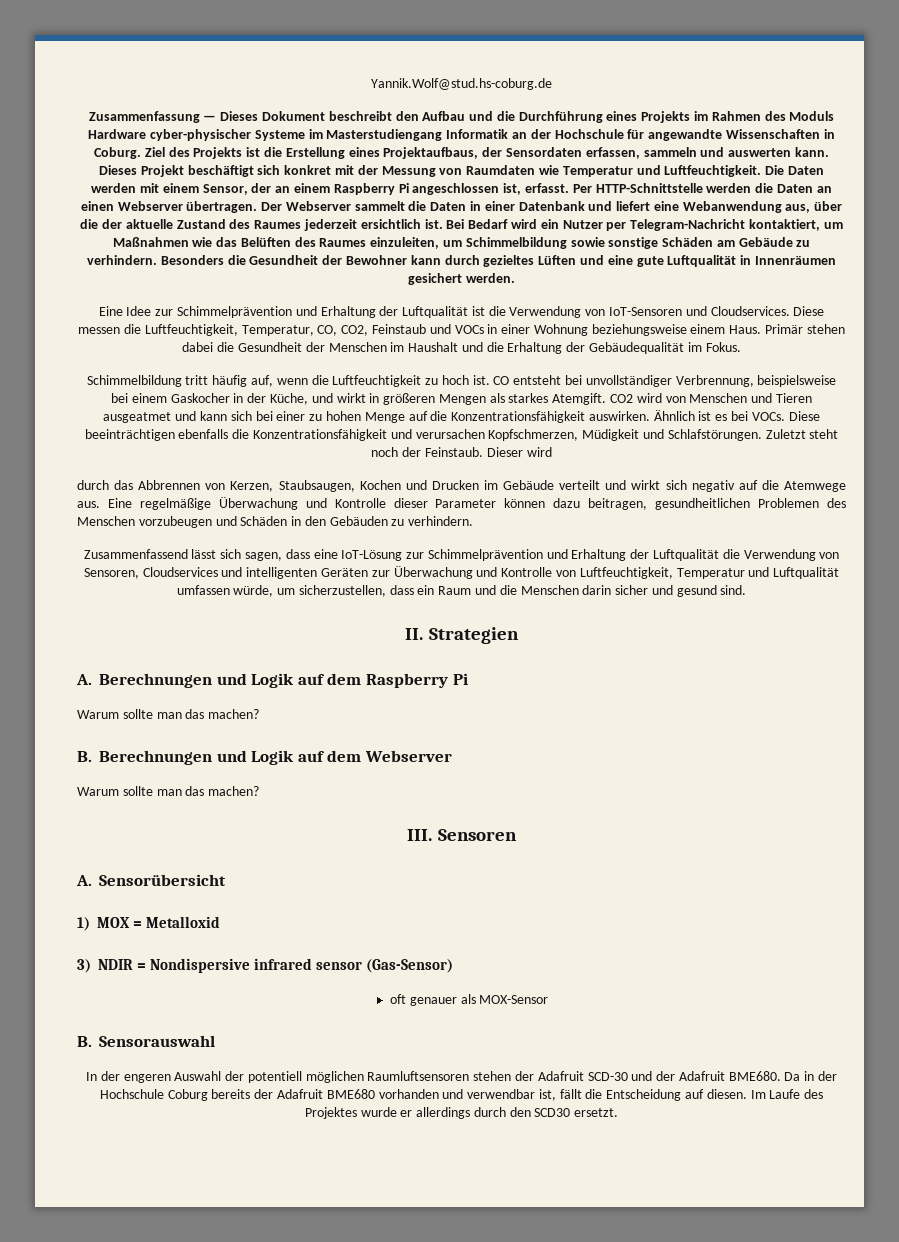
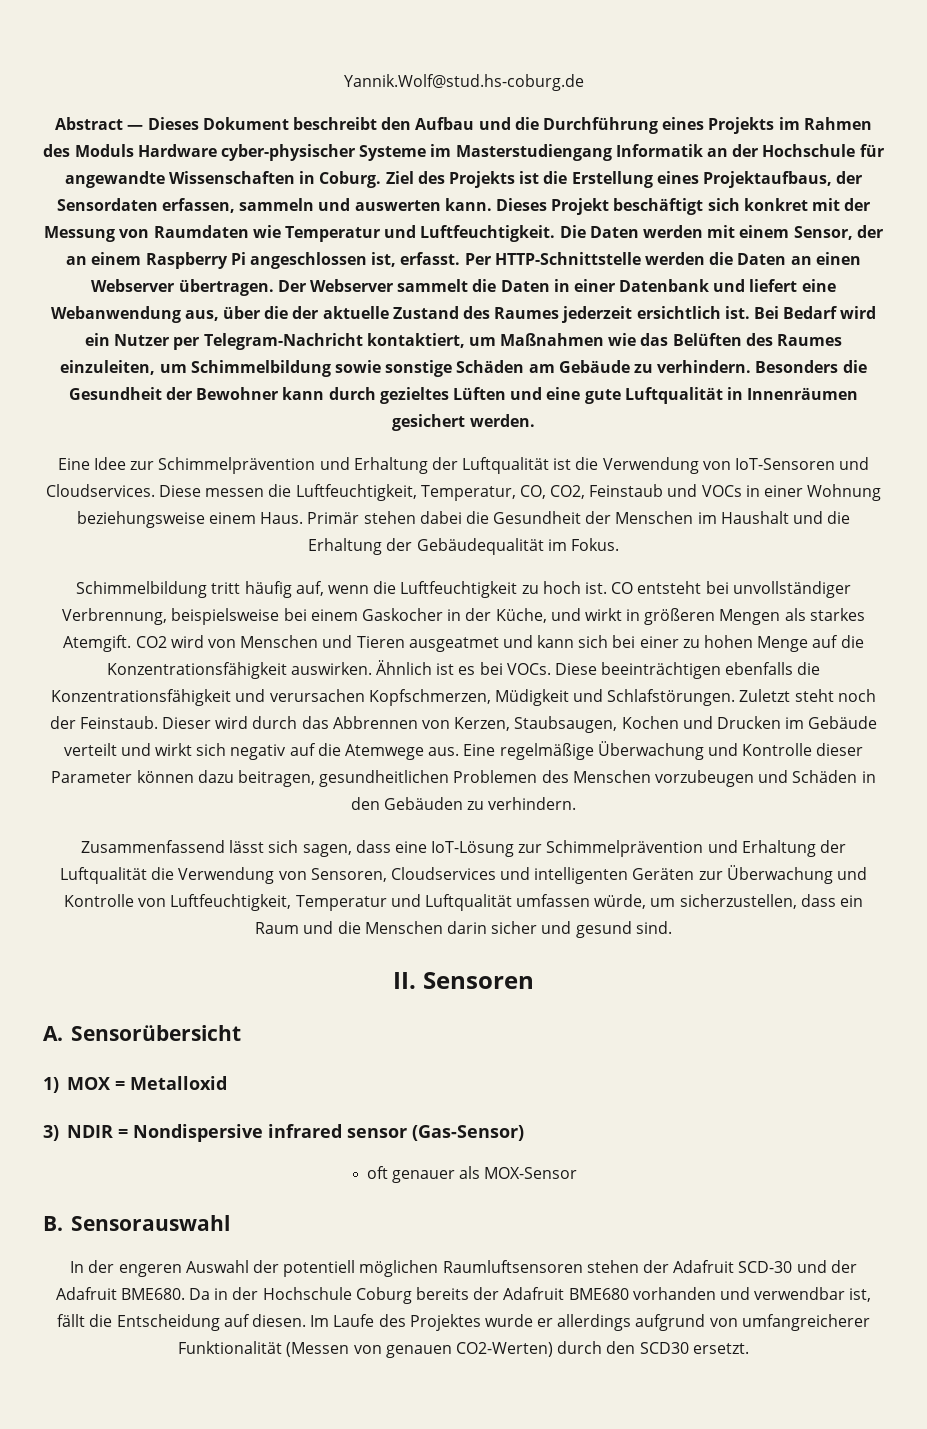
- Zusammenfassung — Dieses Dokument beschreibt den Aufbau und die Durchführung eines Projekts im Rahmen des Moduls Hardware cyber-physischer Systeme im Masterstudiengang Informatik an der Hochschule für angewandte Wissenschaften in Coburg.
+ Abstract — Dieses Dokument beschreibt den Aufbau und die Durchführung eines Projekts im Rahmen des Moduls Hardware cyber-physischer Systeme im Masterstudiengang Informatik an der Hochschule für angewandte Wissenschaften in Coburg.
- Dieser wird
- durch das Abbrennen von Kerzen, Staubsaugen, Kochen und Drucken im Gebäude verteilt und wirkt sich negativ auf die Atemwege aus.
+ Dieser wird durch das Abbrennen von Kerzen, Staubsaugen, Kochen und Drucken im Gebäude verteilt und wirkt sich negativ auf die Atemwege aus.
- II. Strategien
- A. Berechnungen und Logik auf dem Raspberry Pi
- Warum sollte man das machen?
- B. Berechnungen und Logik auf dem Webserver
- Warum sollte man das machen?
- III. Sensoren
+ II. Sensoren
- Im Laufe des Projektes wurde er allerdings durch den SCD30 ersetzt.
+ Im Laufe des Projektes wurde er allerdings aufgrund von umfangreicherer Funktionalität (Messen von genauen CO2-Werten) durch den SCD30 ersetzt.

